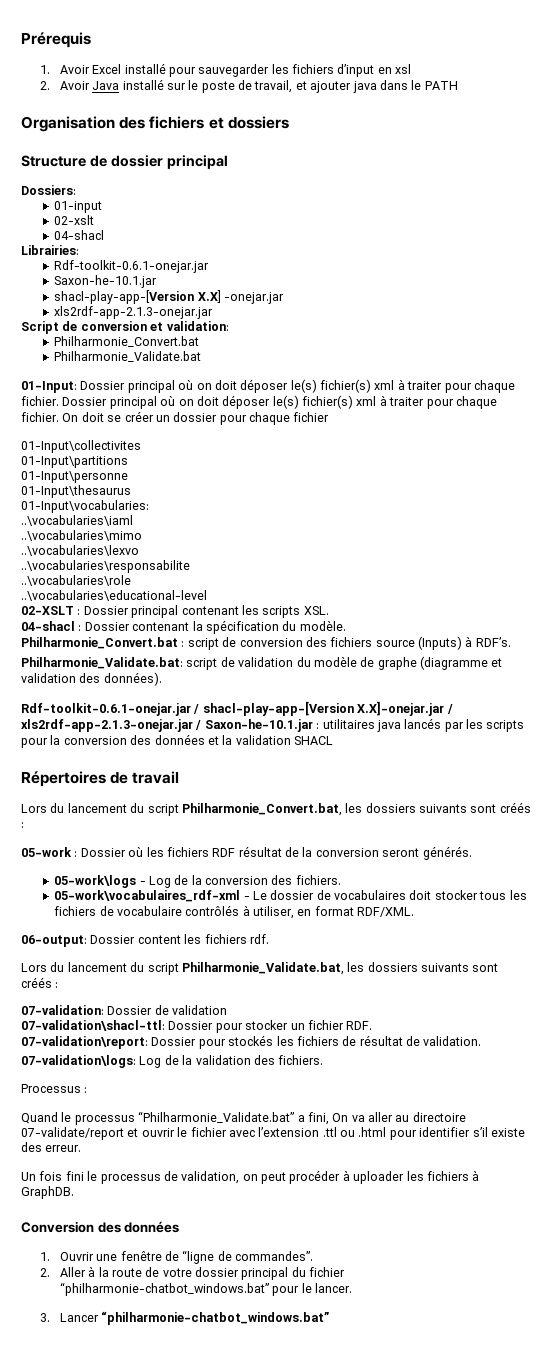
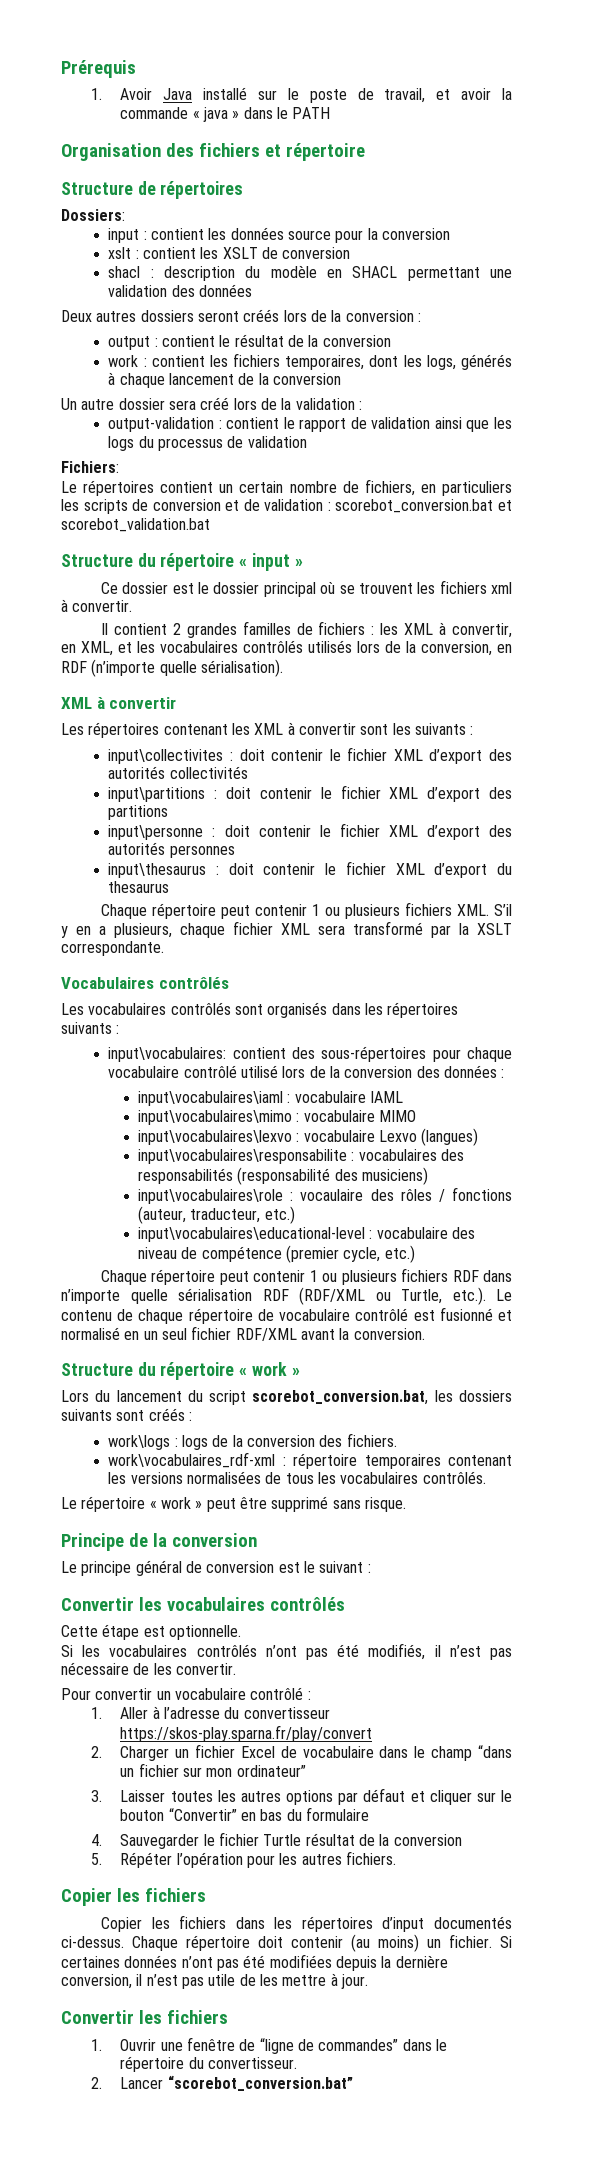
- 1. Avoir Excel installé pour sauvegarder les fichiers d’input en xsl
- 2. Avoir Java installé sur le poste de travail, et ajouter java dans le PATH
+ 1. Avoir Java installé sur le poste de travail, et avoir la commande « java » dans le PATH
- Organisation des fichiers et dossiers
+ Organisation des fichiers et répertoire
- Structure de dossier principal
+ Structure de répertoires
- 01-input
- 02-xslt
- 04-shacl
- Librairies:
- Rdf-toolkit-0.6.1-onejar.jar
- Saxon-he-10.1.jar
- shacl-play-app-[Version X.X] -onejar.jar
- xls2rdf-app-2.1.3-onejar.jar
- Script de conversion et validation:
- Philharmonie_Convert.bat
- Philharmonie_Validate.bat
- 01-Input: Dossier principal où on doit déposer le(s) fichier(s) xml à traiter pour chaque fichier. Dossier principal où on doit déposer le(s) fichier(s) xml à traiter pour chaque fichier. On doit se créer un dossier pour chaque fichier
- 01-Input\collectivites
- 01-Input\partitions
- 01-Input\personne
- 01-Input\thesaurus
- 01-Input\vocabularies:
- ..\vocabularies\iaml
- ..\vocabularies\mimo
- ..\vocabularies\lexvo
- ..\vocabularies\responsabilite
- ..\vocabularies\role
- ..\vocabularies\educational-level
- 02-XSLT : Dossier principal contenant les scripts XSL.
- 04-shacl : Dossier contenant la spécification du modèle.
- Philharmonie_Convert.bat : script de conversion des fichiers source (Inputs) à RDF’s.
- Philharmonie_Validate.bat: script de validation du modèle de graphe (diagramme et validation des données).
- Rdf-toolkit-0.6.1-onejar.jar / shacl-play-app-[Version X.X]-onejar.jar / xls2rdf-app-2.1.3-onejar.jar / Saxon-he-10.1.jar : utilitaires java lancés par les scripts pour la conversion des données et la validation SHACL
- Répertoires de travail
- Lors du lancement du script Philharmonie_Convert.bat, les dossiers suivants sont créés :
- 05-work : Dossier où les fichiers RDF résultat de la conversion seront générés.
- 05-work\logs - Log de la conversion des fichiers.
+ input : contient les données source pour la conversion
+ xslt : contient les XSLT de conversion
+ shacl : description du modèle en SHACL permettant une validation des données
+ Deux autres dossiers seront créés lors de la conversion :
+ output : contient le résultat de la conversion
+ work : contient les fichiers temporaires, dont les logs, générés à chaque lancement de la conversion
+ Un autre dossier sera créé lors de la validation :
+ output-validation : contient le rapport de validation ainsi que les logs du processus de validation
+ Fichiers:
+ Le répertoires contient un certain nombre de fichiers, en particuliers les scripts de conversion et de validation : scorebot_conversion.bat et scorebot_validation.bat
+ Structure du répertoire « input »
+ Ce dossier est le dossier principal où se trouvent les fichiers xml à convertir.
+ Il contient 2 grandes familles de fichiers : les XML à convertir, en XML, et les vocabulaires contrôlés utilisés lors de la conversion, en RDF (n’importe quelle sérialisation).
+ XML à convertir
+ Les répertoires contenant les XML à convertir sont les suivants :
+ input\collectivites : doit contenir le fichier XML d’export des autorités collectivités
+ input\partitions : doit contenir le fichier XML d’export des partitions
+ input\personne : doit contenir le fichier XML d’export des autorités personnes
+ input\thesaurus : doit contenir le fichier XML d’export du thesaurus
+ Chaque répertoire peut contenir 1 ou plusieurs fichiers XML. S’il y en a plusieurs, chaque fichier XML sera transformé par la XSLT correspondante.
+ Vocabulaires contrôlés
+ Les vocabulaires contrôlés sont organisés dans les répertoires suivants :
+ input\vocabulaires: contient des sous-répertoires pour chaque vocabulaire contrôlé utilisé lors de la conversion des données :
+ input\vocabulaires\iaml : vocabulaire IAML
+ input\vocabulaires\mimo : vocabulaire MIMO
+ input\vocabulaires\lexvo : vocabulaire Lexvo (langues)
+ input\vocabulaires\responsabilite : vocabulaires des responsabilités (responsabilité des musiciens)
+ input\vocabulaires\role : vocaulaire des rôles / fonctions (auteur, traducteur, etc.)
+ input\vocabulaires\educational-level : vocabulaire des niveau de compétence (premier cycle, etc.)
+ Chaque répertoire peut contenir 1 ou plusieurs fichiers RDF dans n’importe quelle sérialisation RDF (RDF/XML ou Turtle, etc.). Le contenu de chaque répertoire de vocabulaire contrôlé est fusionné et normalisé en un seul fichier RDF/XML avant la conversion.
+ Structure du répertoire « work »
+ Lors du lancement du script scorebot_conversion.bat, les dossiers suivants sont créés :
+ work\logs : logs de la conversion des fichiers.
- 05-work\vocabulaires_rdf-xml - Le dossier de vocabulaires doit stocker tous les fichiers de vocabulaire contrôlés à utiliser, en format RDF/XML.
- 06-output: Dossier content les fichiers rdf.
- Lors du lancement du script Philharmonie_Validate.bat, les dossiers suivants sont créés :
- 07-validation: Dossier de validation
- 07-validation\shacl-ttl: Dossier pour stocker un fichier RDF.
- 07-validation\report: Dossier pour stockés les fichiers de résultat de validation.
- 07-validation\logs: Log de la validation des fichiers.
- Processus :
- Quand le processus “Philharmonie_Validate.bat” a fini, On va aller au directoire 07-validate/report et ouvrir le fichier avec l’extension .ttl ou .html pour identifier s’il existe des erreur.
- Un fois fini le processus de validation, on peut procéder à uploader les fichiers à GraphDB.
- Conversion des données
+ work\vocabulaires_rdf-xml : répertoire temporaires contenant les versions normalisées de tous les vocabulaires contrôlés.
+ Le répertoire « work » peut être supprimé sans risque.
+ Principe de la conversion
+ Le principe général de conversion est le suivant :
+ Convertir les vocabulaires contrôlés
+ Cette étape est optionnelle.
+ Si les vocabulaires contrôlés n’ont pas été modifiés, il n’est pas nécessaire de les convertir.
+ Pour convertir un vocabulaire contrôlé :
+ 1. Aller à l’adresse du convertisseur https://skos-play.sparna.fr/play/convert
+ 2. Charger un fichier Excel de vocabulaire dans le champ “dans un fichier sur mon ordinateur”
+ 3. Laisser toutes les autres options par défaut et cliquer sur le bouton “Convertir” en bas du formulaire
+ 4. Sauvegarder le fichier Turtle résultat de la conversion
+ 5. Répéter l’opération pour les autres fichiers.
+ Copier les fichiers
+ Copier les fichiers dans les répertoires d’input documentés ci-dessus. Chaque répertoire doit contenir (au moins) un fichier. Si certaines données n’ont pas été modifiées depuis la dernière conversion, il n’est pas utile de les mettre à jour.
+ Convertir les fichiers
- 1. Ouvrir une fenêtre de “ligne de commandes”.
- 2. Aller à la route de votre dossier principal du fichier “philharmonie-chatbot_windows.bat” pour le lancer.
- 3. Lancer “philharmonie-chatbot_windows.bat”
+ 1. Ouvrir une fenêtre de “ligne de commandes” dans le répertoire du convertisseur.
+ 2. Lancer “scorebot_conversion.bat”

